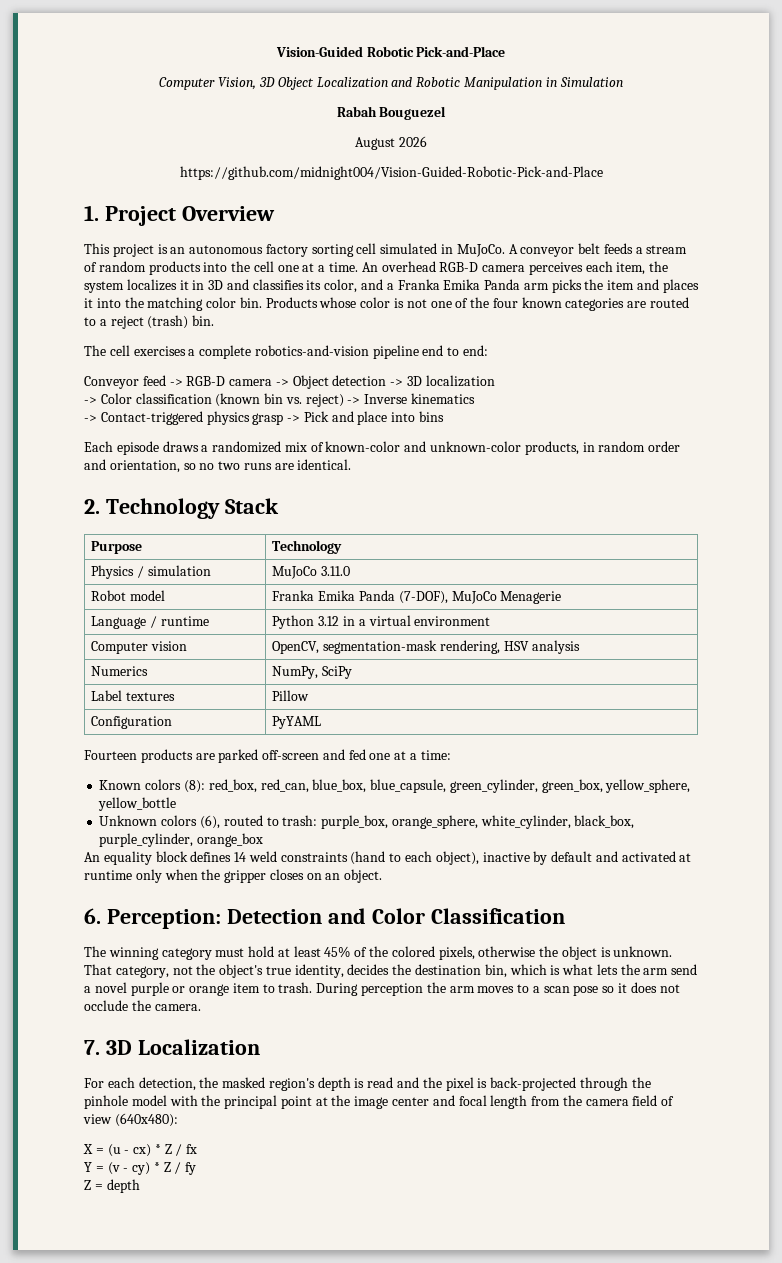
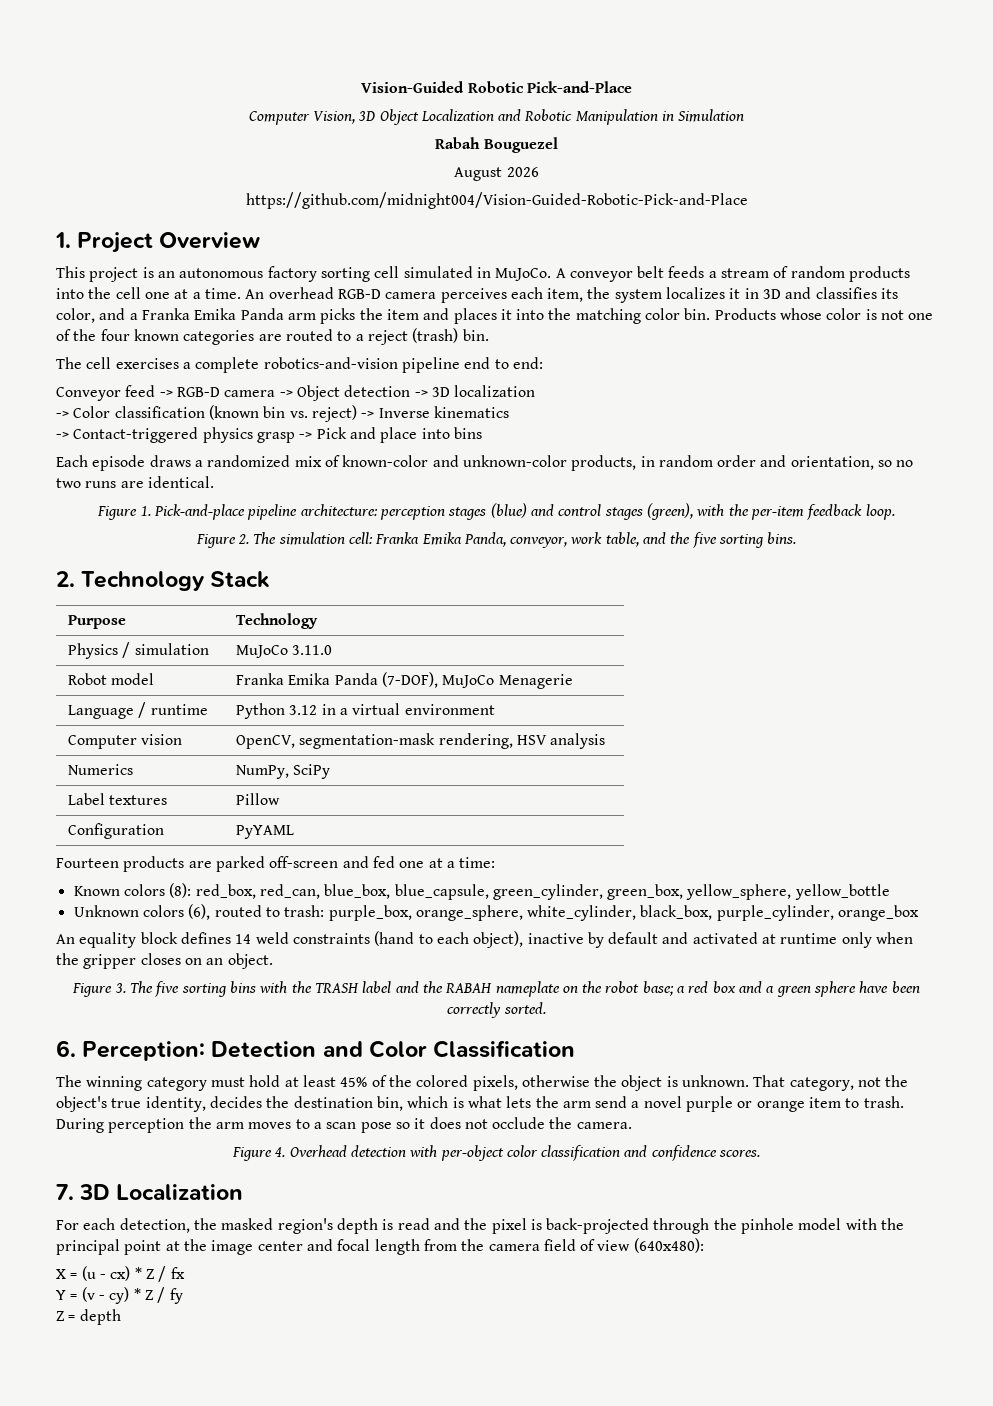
+ Figure 1. Pick-and-place pipeline architecture: perception stages (blue) and control stages (green), with the per-item feedback loop.
+ Figure 2. The simulation cell: Franka Emika Panda, conveyor, work table, and the five sorting bins.
+ Figure 3. The five sorting bins with the TRASH label and the RABAH nameplate on the robot base; a red box and a green sphere have been correctly sorted.
+ Figure 4. Overhead detection with per-object color classification and confidence scores.

